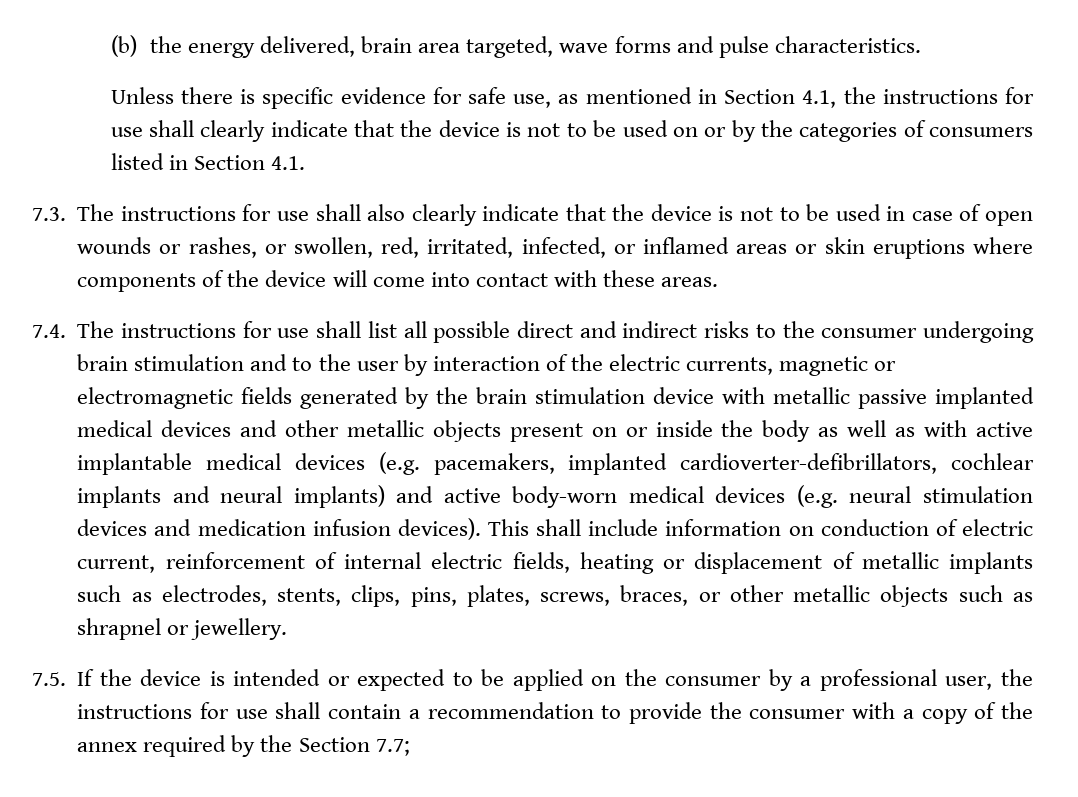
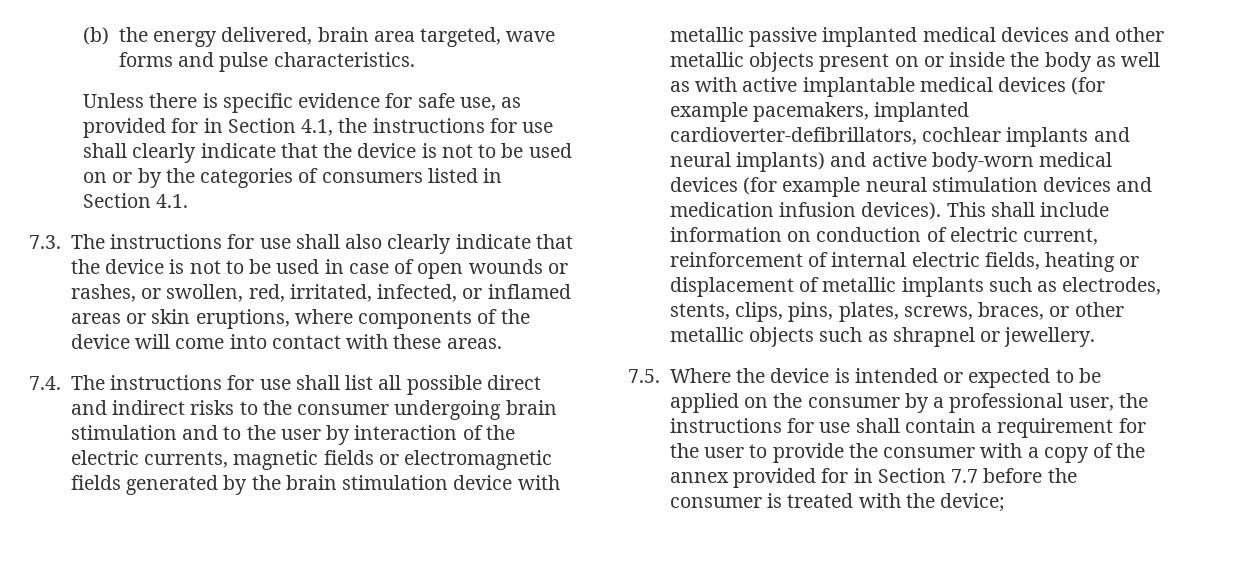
- Unless there is specific evidence for safe use, as mentioned in Section 4.1, the instructions for use shall clearly indicate that the device is not to be used on or by the categories of consumers listed in Section 4.1.
+ Unless there is specific evidence for safe use, as provided for in Section 4.1, the instructions for use shall clearly indicate that the device is not to be used on or by the categories of consumers listed in Section 4.1.
- 7.3. The instructions for use shall also clearly indicate that the device is not to be used in case of open wounds or rashes, or swollen, red, irritated, infected, or inflamed areas or skin eruptions where components of the device will come into contact with these areas.
+ 7.3. The instructions for use shall also clearly indicate that the device is not to be used in case of open wounds or rashes, or swollen, red, irritated, infected, or inflamed areas or skin eruptions, where components of the device will come into contact with these areas.
- 7.4. The instructions for use shall list all possible direct and indirect risks to the consumer undergoing brain stimulation and to the user by interaction of the electric currents, magnetic or electromagnetic fields generated by the brain stimulation device with metallic passive implanted medical devices and other metallic objects present on or inside the body as well as with active implantable medical devices (e.g. pacemakers, implanted cardioverter-defibrillators, cochlear implants and neural implants) and active body-worn medical devices (e.g. neural stimulation devices and medication infusion devices).
+ 7.4. The instructions for use shall list all possible direct and indirect risks to the consumer undergoing brain stimulation and to the user by interaction of the electric currents, magnetic fields or electromagnetic fields generated by the brain stimulation device with metallic passive implanted medical devices and other metallic objects present on or inside the body as well as with active implantable medical devices (for example pacemakers, implanted cardioverter-defibrillators, cochlear implants and neural implants) and active body-worn medical devices (for example neural stimulation devices and medication infusion devices).
- 7.5. If the device is intended or expected to be applied on the consumer by a professional user, the instructions for use shall contain a recommendation to provide the consumer with a copy of the annex required by the Section 7.7;
+ 7.5. Where the device is intended or expected to be applied on the consumer by a professional user, the instructions for use shall contain a requirement for the user to provide the consumer with a copy of the annex provided for in Section 7.7 before the consumer is treated with the device;

